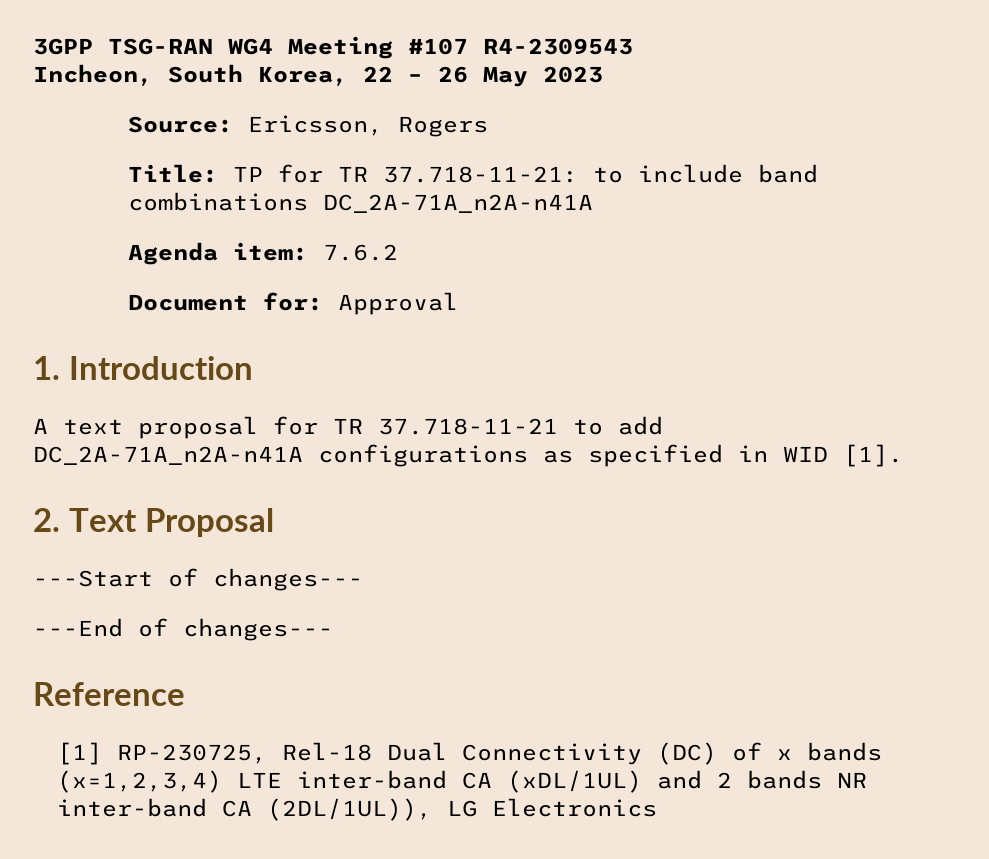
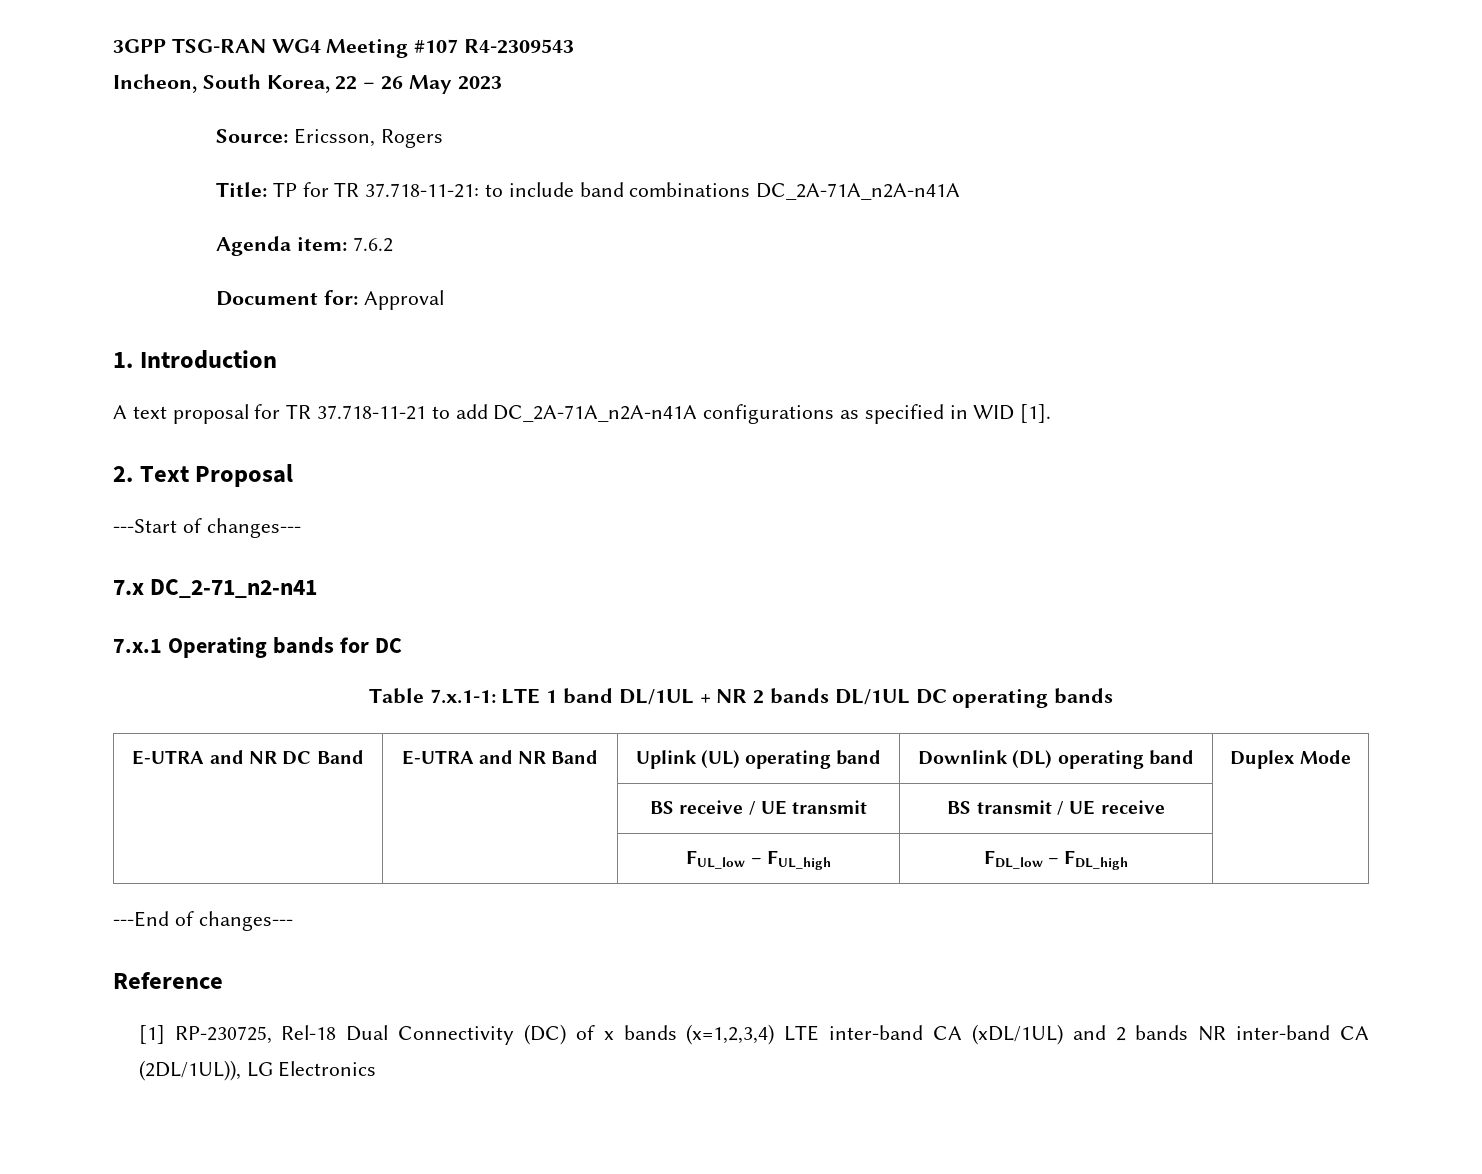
+ 7.x DC_2-71_n2-n41
+ 7.x.1 Operating bands for DC
+ Table 7.x.1-1: LTE 1 band DL/1UL + NR 2 bands DL/1UL DC operating bands
+ E-UTRA and NR DC Band | E-UTRA and NR Band | Uplink (UL) operating band | Downlink (DL) operating band | Duplex Mode
+ | | BS receive / UE transmit | BS transmit / UE receive |
+ | | FUL_low – FUL_high | FDL_low – FDL_high |

